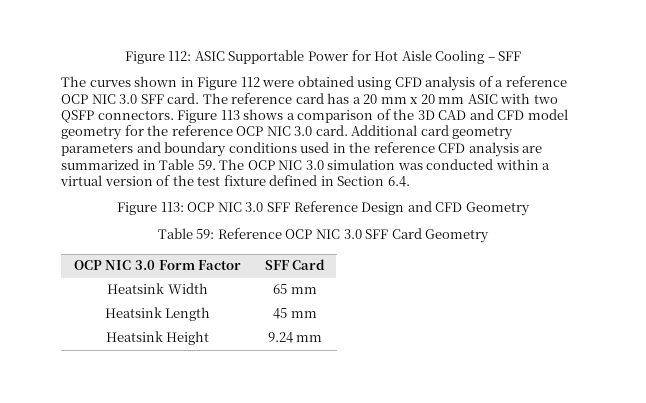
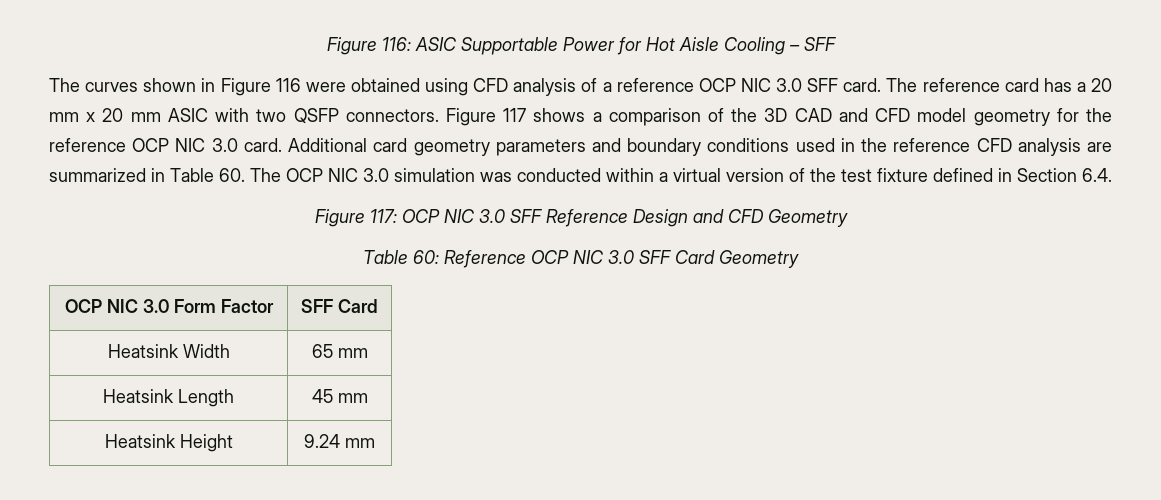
- Figure 112: ASIC Supportable Power for Hot Aisle Cooling – SFF
+ Figure 116: ASIC Supportable Power for Hot Aisle Cooling – SFF
- The curves shown in Figure 112 were obtained using CFD analysis of a reference OCP NIC 3.0 SFF card.
+ The curves shown in Figure 116 were obtained using CFD analysis of a reference OCP NIC 3.0 SFF card.
- Figure 113 shows a comparison of the 3D CAD and CFD model geometry for the reference OCP NIC 3.0 card.
+ Figure 117 shows a comparison of the 3D CAD and CFD model geometry for the reference OCP NIC 3.0 card.
- Additional card geometry parameters and boundary conditions used in the reference CFD analysis are summarized in Table 59. The OCP NIC 3.0 simulation was conducted within a virtual version of the test fixture defined in Section 6.4.
+ Additional card geometry parameters and boundary conditions used in the reference CFD analysis are summarized in Table 60. The OCP NIC 3.0 simulation was conducted within a virtual version of the test fixture defined in Section 6.4.
- Figure 113: OCP NIC 3.0 SFF Reference Design and CFD Geometry
+ Figure 117: OCP NIC 3.0 SFF Reference Design and CFD Geometry
- Table 59: Reference OCP NIC 3.0 SFF Card Geometry
+ Table 60: Reference OCP NIC 3.0 SFF Card Geometry

